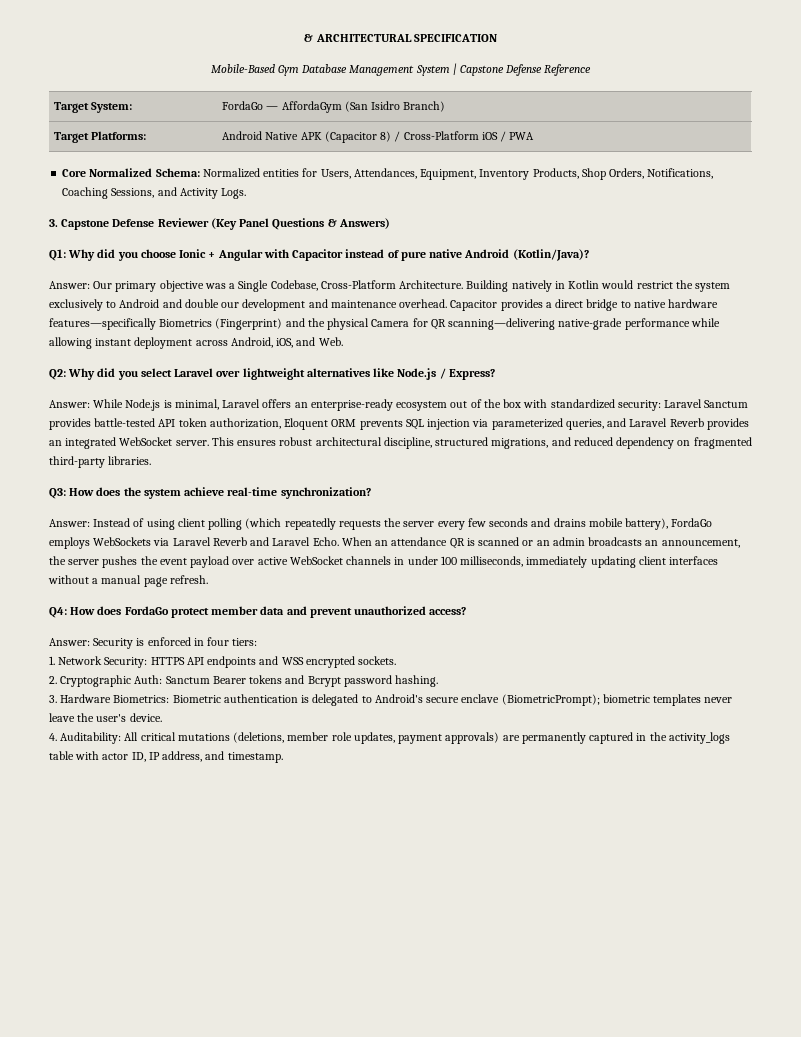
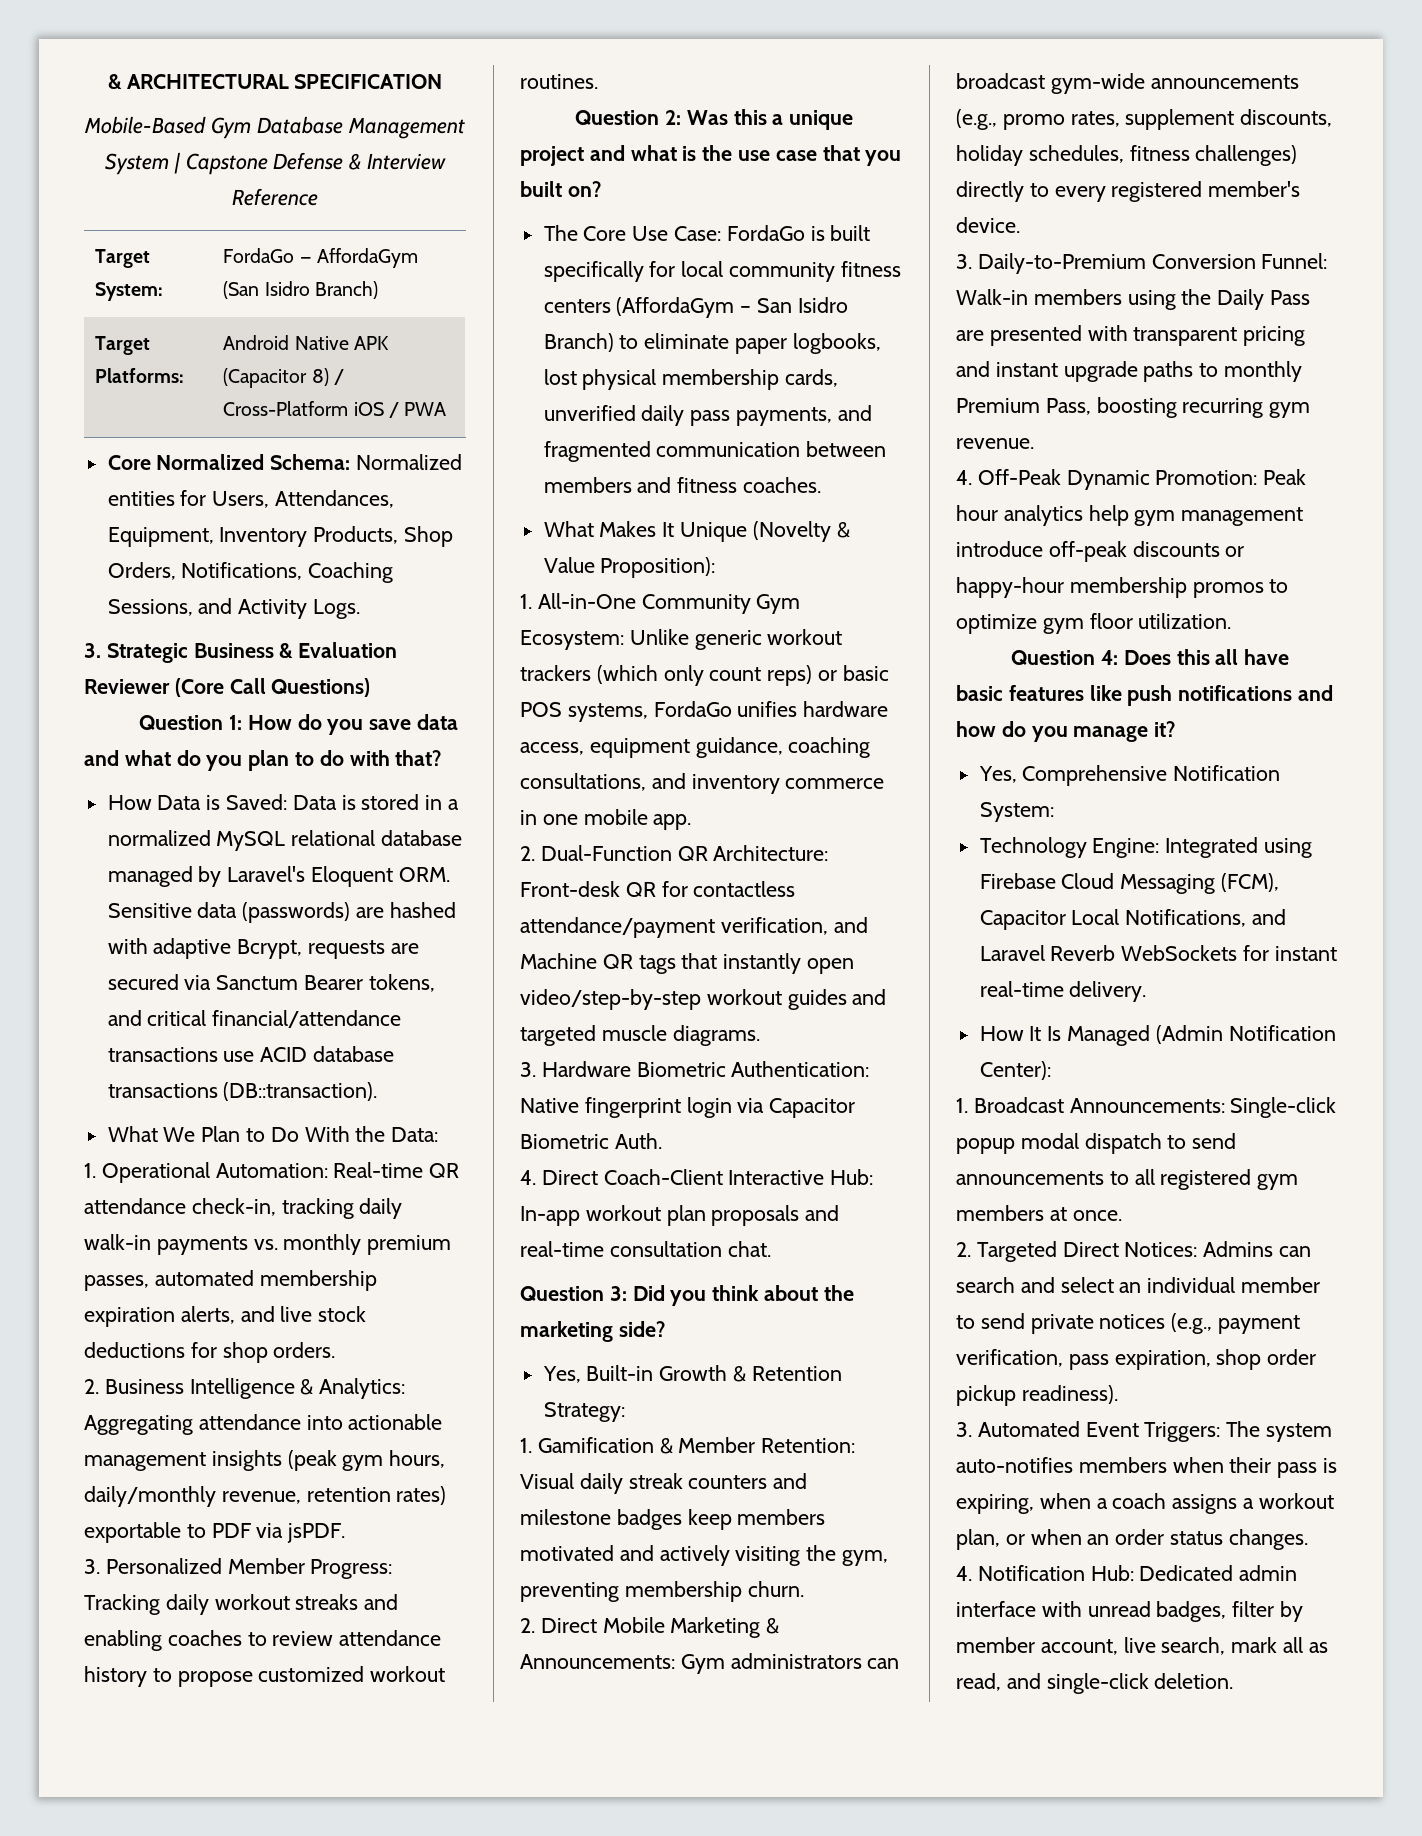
- Mobile-Based Gym Database Management System | Capstone Defense Reference
+ Mobile-Based Gym Database Management System | Capstone Defense & Interview Reference
- 3. Capstone Defense Reviewer (Key Panel Questions & Answers)
- Q1: Why did you choose Ionic + Angular with Capacitor instead of pure native Android (Kotlin/Java)?
- Answer: Our primary objective was a Single Codebase, Cross-Platform Architecture. Building natively in Kotlin would restrict the system exclusively to Android and double our development and maintenance overhead. Capacitor provides a direct bridge to native hardware features—specifically Biometrics (Fingerprint) and the physical Camera for QR scanning—delivering native-grade performance while allowing instant deployment across Android, iOS, and Web.
- Q2: Why did you select Laravel over lightweight alternatives like Node.js / Express?
- Answer: While Node.js is minimal, Laravel offers an enterprise-ready ecosystem out of the box with standardized security: Laravel Sanctum provides battle-tested API token authorization, Eloquent ORM prevents SQL injection via parameterized queries, and Laravel Reverb provides an integrated WebSocket server. This ensures robust architectural discipline, structured migrations, and reduced dependency on fragmented third-party libraries.
- Q3: How does the system achieve real-time synchronization?
- Answer: Instead of using client polling (which repeatedly requests the server every few seconds and drains mobile battery), FordaGo employs WebSockets via Laravel Reverb and Laravel Echo. When an attendance QR is scanned or an admin broadcasts an announcement, the server pushes the event payload over active WebSocket channels in under 100 milliseconds, immediately updating client interfaces without a manual page refresh.
- Q4: How does FordaGo protect member data and prevent unauthorized access?
- Answer: Security is enforced in four tiers:
- 1. Network Security: HTTPS API endpoints and WSS encrypted sockets.
- 2. Cryptographic Auth: Sanctum Bearer tokens and Bcrypt password hashing.
- 3. Hardware Biometrics: Biometric authentication is delegated to Android's secure enclave (BiometricPrompt); biometric templates never leave the user's device.
- 4. Auditability: All critical mutations (deletions, member role updates, payment approvals) are permanently captured in the activity_logs table with actor ID, IP address, and timestamp.
+ 3. Strategic Business & Evaluation Reviewer (Core Call Questions)
+ Question 1: How do you save data and what do you plan to do with that?
+ How Data is Saved: Data is stored in a normalized MySQL relational database managed by Laravel's Eloquent ORM. Sensitive data (passwords) are hashed with adaptive Bcrypt, requests are secured via Sanctum Bearer tokens, and critical financial/attendance transactions use ACID database transactions (DB::transaction).
+ What We Plan to Do With the Data:
+ 1. Operational Automation: Real-time QR attendance check-in, tracking daily walk-in payments vs. monthly premium passes, automated membership expiration alerts, and live stock deductions for shop orders.
+ 2. Business Intelligence & Analytics: Aggregating attendance into actionable management insights (peak gym hours, daily/monthly revenue, retention rates) exportable to PDF via jsPDF.
+ 3. Personalized Member Progress: Tracking daily workout streaks and enabling coaches to review attendance history to propose customized workout routines.
+ Question 2: Was this a unique project and what is the use case that you built on?
+ The Core Use Case: FordaGo is built specifically for local community fitness centers (AffordaGym – San Isidro Branch) to eliminate paper logbooks, lost physical membership cards, unverified daily pass payments, and fragmented communication between members and fitness coaches.
+ What Makes It Unique (Novelty & Value Proposition):
+ 1. All-in-One Community Gym Ecosystem: Unlike generic workout trackers (which only count reps) or basic POS systems, FordaGo unifies hardware access, equipment guidance, coaching consultations, and inventory commerce in one mobile app.
+ 2. Dual-Function QR Architecture: Front-desk QR for contactless attendance/payment verification, and Machine QR tags that instantly open video/step-by-step workout guides and targeted muscle diagrams.
+ 3. Hardware Biometric Authentication: Native fingerprint login via Capacitor Biometric Auth.
+ 4. Direct Coach-Client Interactive Hub: In-app workout plan proposals and real-time consultation chat.
+ Question 3: Did you think about the marketing side?
+ Yes, Built-in Growth & Retention Strategy:
+ 1. Gamification & Member Retention: Visual daily streak counters and milestone badges keep members motivated and actively visiting the gym, preventing membership churn.
+ 2. Direct Mobile Marketing & Announcements: Gym administrators can broadcast gym-wide announcements (e.g., promo rates, supplement discounts, holiday schedules, fitness challenges) directly to every registered member's device.
+ 3. Daily-to-Premium Conversion Funnel: Walk-in members using the Daily Pass are presented with transparent pricing and instant upgrade paths to monthly Premium Pass, boosting recurring gym revenue.
+ 4. Off-Peak Dynamic Promotion: Peak hour analytics help gym management introduce off-peak discounts or happy-hour membership promos to optimize gym floor utilization.
+ Question 4: Does this all have basic features like push notifications and how do you manage it?
+ Yes, Comprehensive Notification System:
+ Technology Engine: Integrated using Firebase Cloud Messaging (FCM), Capacitor Local Notifications, and Laravel Reverb WebSockets for instant real-time delivery.
+ How It Is Managed (Admin Notification Center):
+ 1. Broadcast Announcements: Single-click popup modal dispatch to send announcements to all registered gym members at once.
+ 2. Targeted Direct Notices: Admins can search and select an individual member to send private notices (e.g., payment verification, pass expiration, shop order pickup readiness).
+ 3. Automated Event Triggers: The system auto-notifies members when their pass is expiring, when a coach assigns a workout plan, or when an order status changes.
+ 4. Notification Hub: Dedicated admin interface with unread badges, filter by member account, live search, mark all as read, and single-click deletion.

